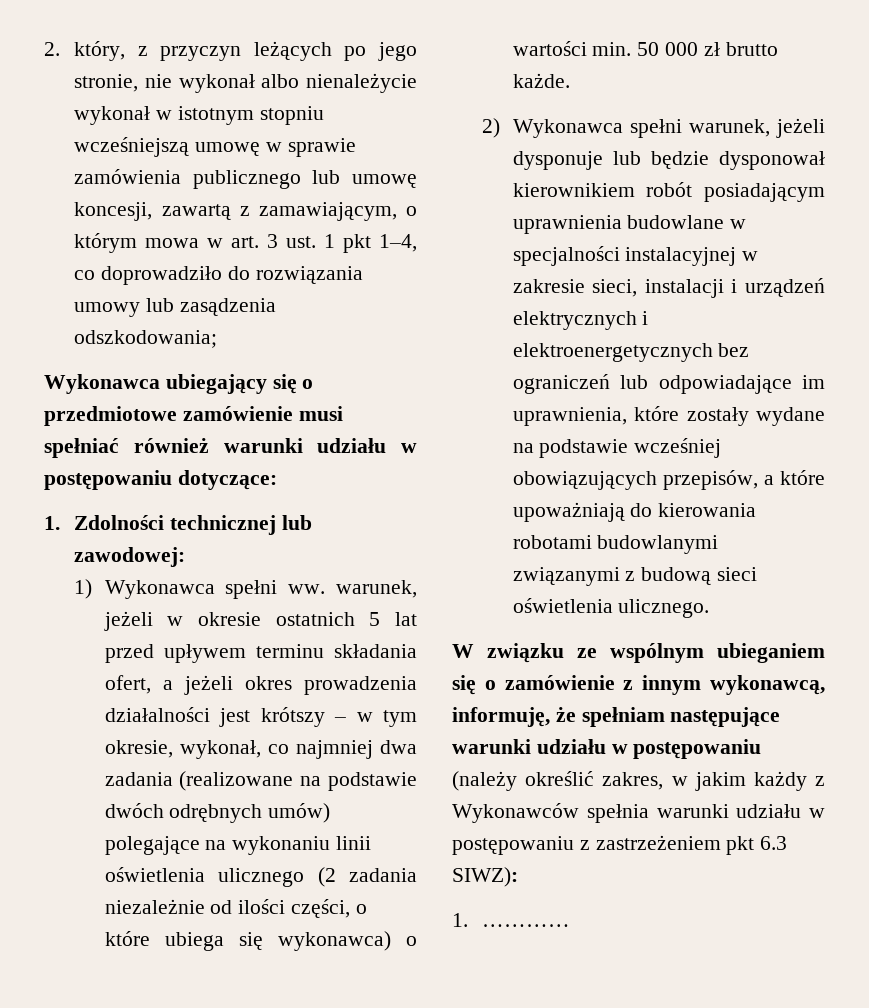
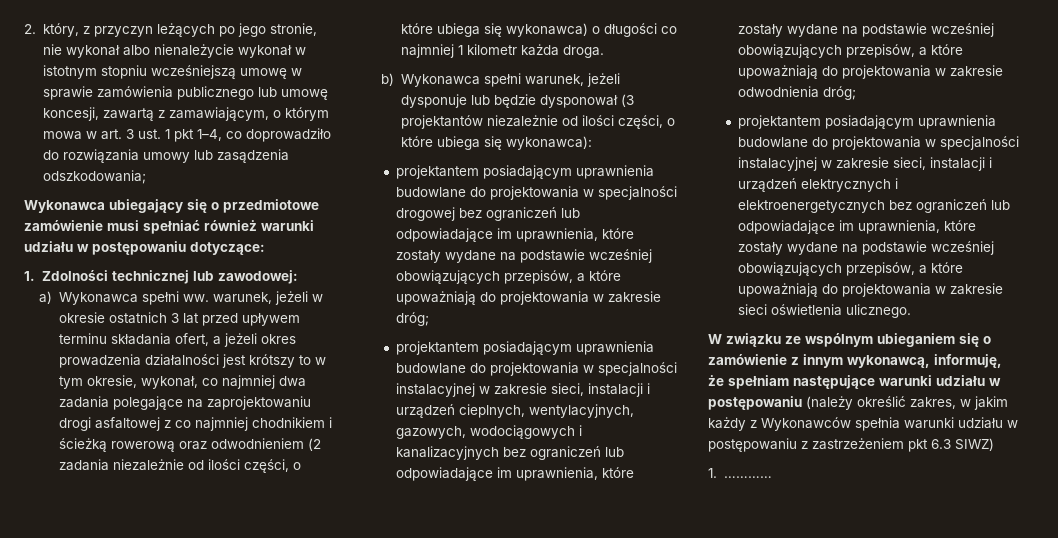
- 1) Wykonawca spełni ww. warunek, jeżeli w okresie ostatnich 5 lat przed upływem terminu składania ofert, a jeżeli okres prowadzenia działalności jest krótszy – w tym okresie, wykonał, co najmniej dwa zadania (realizowane na podstawie dwóch odrębnych umów) polegające na wykonaniu linii oświetlenia ulicznego (2 zadania niezależnie od ilości części, o które ubiega się wykonawca) o wartości min. 50 000 zł brutto każde.
- 2) Wykonawca spełni warunek, jeżeli dysponuje lub będzie dysponował kierownikiem robót posiadającym uprawnienia budowlane w specjalności instalacyjnej w zakresie sieci, instalacji i urządzeń elektrycznych i elektroenergetycznych bez ograniczeń lub odpowiadające im uprawnienia, które zostały wydane na podstawie wcześniej obowiązujących przepisów, a które upoważniają do kierowania robotami budowlanymi związanymi z budową sieci oświetlenia ulicznego.
+ a) Wykonawca spełni ww. warunek, jeżeli w okresie ostatnich 3 lat przed upływem terminu składania ofert, a jeżeli okres prowadzenia działalności jest krótszy to w tym okresie, wykonał, co najmniej dwa zadania polegające na zaprojektowaniu drogi asfaltowej z co najmniej chodnikiem i ścieżką rowerową oraz odwodnieniem (2 zadania niezależnie od ilości części, o które ubiega się wykonawca) o długości co najmniej 1 kilometr każda droga.
+ b) Wykonawca spełni warunek, jeżeli dysponuje lub będzie dysponował (3 projektantów niezależnie od ilości części, o które ubiega się wykonawca):
+ projektantem posiadającym uprawnienia budowlane do projektowania w specjalności drogowej bez ograniczeń lub odpowiadające im uprawnienia, które zostały wydane na podstawie wcześniej obowiązujących przepisów, a które upoważniają do projektowania w zakresie dróg;
+ projektantem posiadającym uprawnienia budowlane do projektowania w specjalności instalacyjnej w zakresie sieci, instalacji i urządzeń cieplnych, wentylacyjnych, gazowych, wodociągowych i kanalizacyjnych bez ograniczeń lub odpowiadające im uprawnienia, które zostały wydane na podstawie wcześniej obowiązujących przepisów, a które upoważniają do projektowania w zakresie odwodnienia dróg;
+ projektantem posiadającym uprawnienia budowlane do projektowania w specjalności instalacyjnej w zakresie sieci, instalacji i urządzeń elektrycznych i elektroenergetycznych bez ograniczeń lub odpowiadające im uprawnienia, które zostały wydane na podstawie wcześniej obowiązujących przepisów, a które upoważniają do projektowania w zakresie sieci oświetlenia ulicznego.
- W związku ze wspólnym ubieganiem się o zamówienie z innym wykonawcą, informuję, że spełniam następujące warunki udziału w postępowaniu (należy określić zakres, w jakim każdy z Wykonawców spełnia warunki udziału w postępowaniu z zastrzeżeniem pkt 6.3 SIWZ):
+ W związku ze wspólnym ubieganiem się o zamówienie z innym wykonawcą, informuję, że spełniam następujące warunki udziału w postępowaniu (należy określić zakres, w jakim każdy z Wykonawców spełnia warunki udziału w postępowaniu z zastrzeżeniem pkt 6.3 SIWZ)

